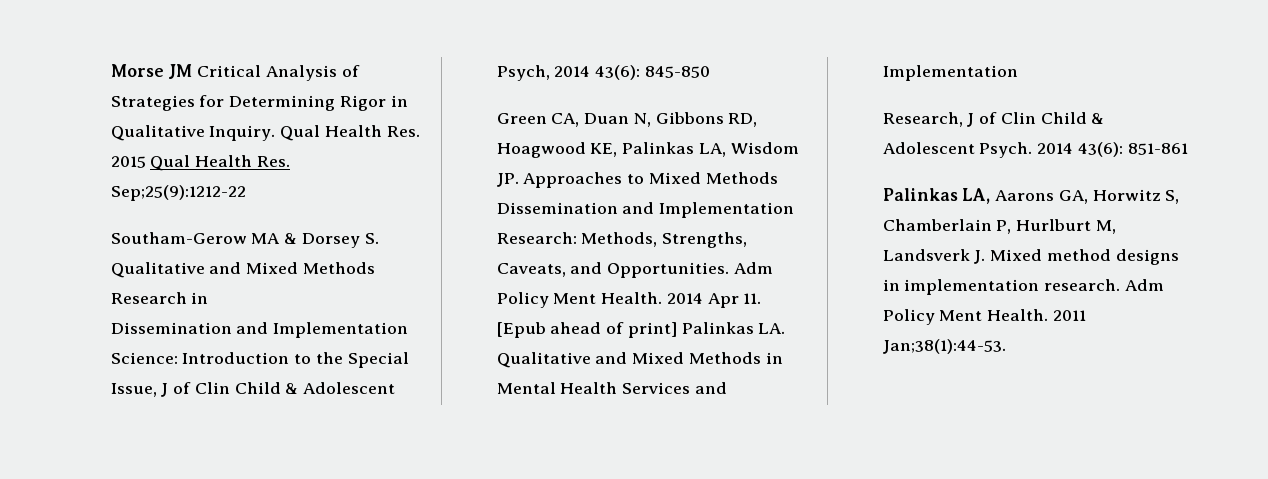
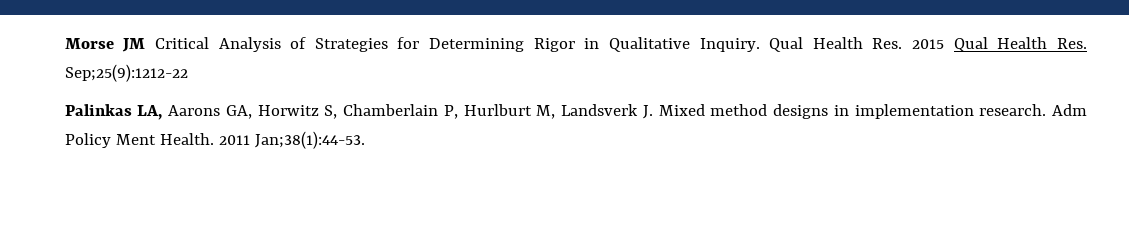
- Southam-Gerow MA & Dorsey S. Qualitative and Mixed Methods Research in
- Dissemination and Implementation Science: Introduction to the Special Issue, J of Clin Child & Adolescent Psych, 2014 43(6): 845-850
- Green CA, Duan N, Gibbons RD, Hoagwood KE, Palinkas LA, Wisdom JP. Approaches to Mixed Methods Dissemination and Implementation Research: Methods, Strengths, Caveats, and Opportunities. Adm Policy Ment Health. 2014 Apr 11. [Epub ahead of print] Palinkas LA. Qualitative and Mixed Methods in Mental Health Services and Implementation
- Research, J of Clin Child & Adolescent Psych. 2014 43(6): 851-861

